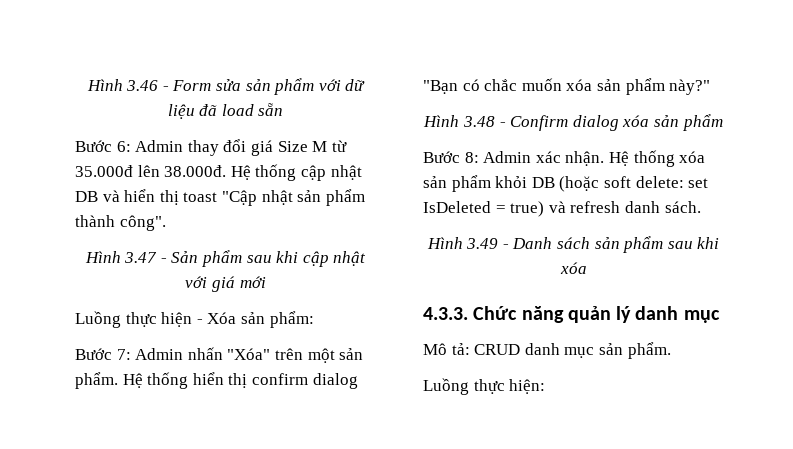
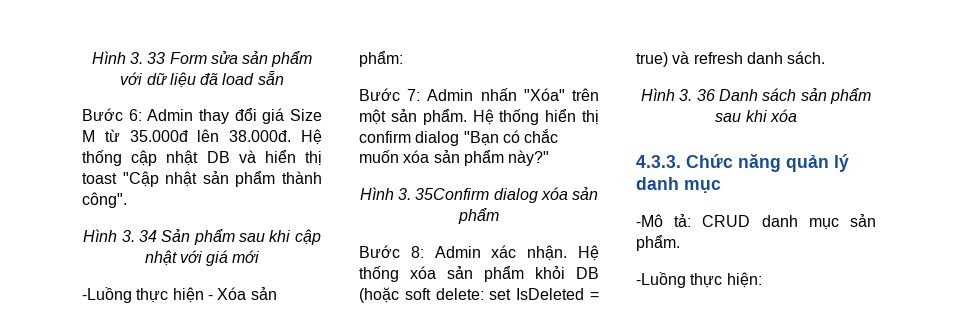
- Hình 3.46 - Form sửa sản phẩm với dữ liệu đã load sẵn
+ Hình 3. 33 Form sửa sản phẩm với dữ liệu đã load sẵn
- Hình 3.47 - Sản phẩm sau khi cập nhật với giá mới
+ Hình 3. 34 Sản phẩm sau khi cập nhật với giá mới
- Luồng thực hiện - Xóa sản phẩm:
+ -Luồng thực hiện - Xóa sản phẩm:
- Hình 3.48 - Confirm dialog xóa sản phẩm
+ Hình 3. 35Confirm dialog xóa sản phẩm
- Hình 3.49 - Danh sách sản phẩm sau khi xóa
+ Hình 3. 36 Danh sách sản phẩm sau khi xóa
- Mô tả: CRUD danh mục sản phẩm.
+ -Mô tả: CRUD danh mục sản phẩm.
- Luồng thực hiện:
+ -Luồng thực hiện:

